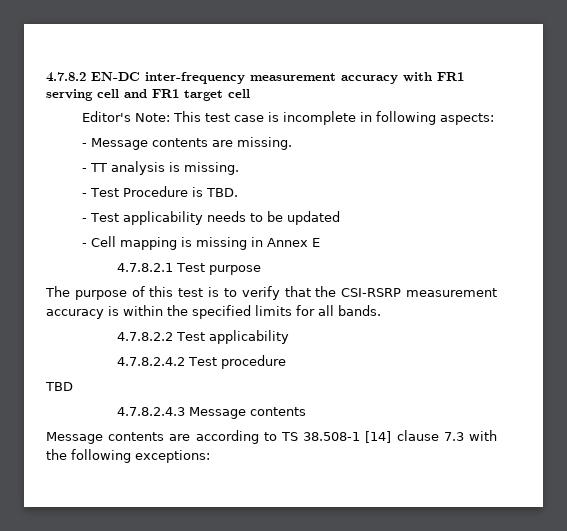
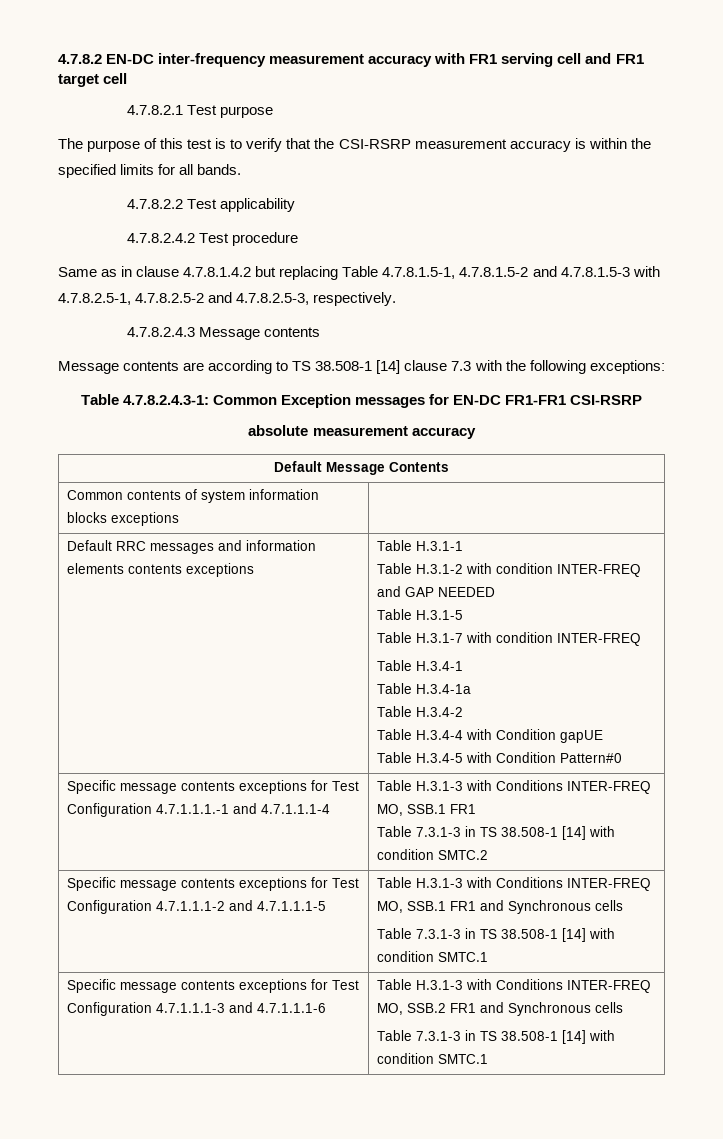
- Editor's Note: This test case is incomplete in following aspects:
- - Message contents are missing.
- - TT analysis is missing.
- - Test Procedure is TBD.
- - Test applicability needs to be updated
- - Cell mapping is missing in Annex E
- TBD
+ Same as in clause 4.7.8.1.4.2 but replacing Table 4.7.8.1.5-1, 4.7.8.1.5-2 and 4.7.8.1.5-3 with 4.7.8.2.5-1, 4.7.8.2.5-2 and 4.7.8.2.5-3, respectively.
+ Table 4.7.8.2.4.3-1: Common Exception messages for EN-DC FR1-FR1 CSI-RSRP
+ absolute measurement accuracy
+ Default Message Contents
+ Common contents of system information blocks exceptions |
+ Default RRC messages and information elements contents exceptions | Table H.3.1-1
+ Table H.3.1-2 with condition INTER-FREQ and GAP NEEDED
+ Table H.3.1-5
+ Table H.3.1-7 with condition INTER-FREQ
+ Table H.3.4-1
+ Table H.3.4-1a
+ Table H.3.4-2
+ Table H.3.4-4 with Condition gapUE
+ Table H.3.4-5 with Condition Pattern#0
+ Specific message contents exceptions for Test Configuration 4.7.1.1.1.-1 and 4.7.1.1.1-4 | Table H.3.1-3 with Conditions INTER-FREQ MO, SSB.1 FR1
+ Table 7.3.1-3 in TS 38.508-1 [14] with condition SMTC.2
+ Specific message contents exceptions for Test Configuration 4.7.1.1.1-2 and 4.7.1.1.1-5 | Table H.3.1-3 with Conditions INTER-FREQ MO, SSB.1 FR1 and Synchronous cells
+ Table 7.3.1-3 in TS 38.508-1 [14] with condition SMTC.1
+ Specific message contents exceptions for Test Configuration 4.7.1.1.1-3 and 4.7.1.1.1-6 | Table H.3.1-3 with Conditions INTER-FREQ MO, SSB.2 FR1 and Synchronous cells
+ Table 7.3.1-3 in TS 38.508-1 [14] with condition SMTC.1

